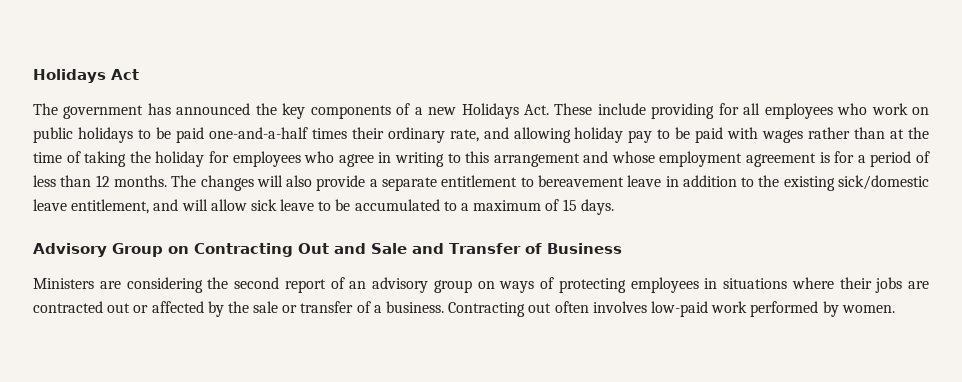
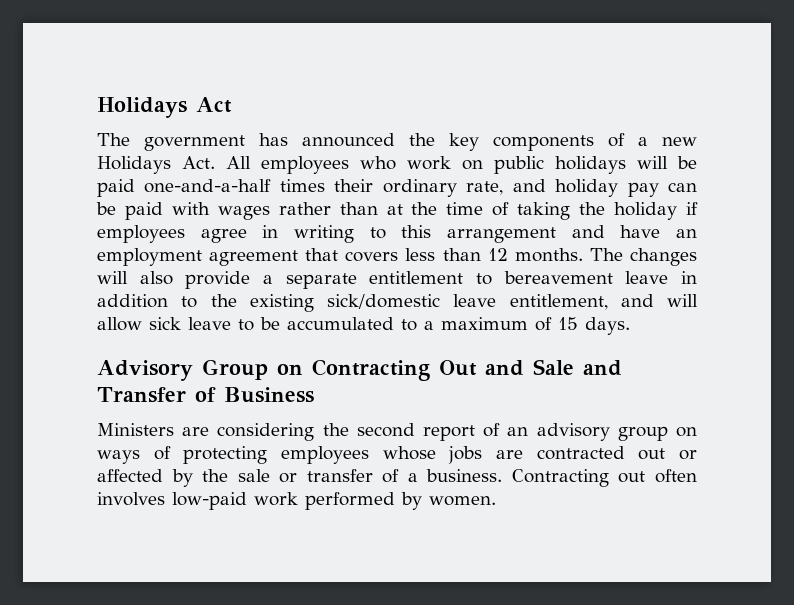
- The government has announced the key components of a new Holidays Act. These include providing for all employees who work on public holidays to be paid one-and-a-half times their ordinary rate, and allowing holiday pay to be paid with wages rather than at the time of taking the holiday for employees who agree in writing to this arrangement and whose employment agreement is for a period of less than 12 months.
+ The government has announced the key components of a new Holidays Act. All employees who work on public holidays will be paid one-and-a-half times their ordinary rate, and holiday pay can be paid with wages rather than at the time of taking the holiday if employees agree in writing to this arrangement and have an employment agreement that covers less than 12 months.
- Ministers are considering the second report of an advisory group on ways of protecting employees in situations where their jobs are contracted out or affected by the sale or transfer of a business.
+ Ministers are considering the second report of an advisory group on ways of protecting employees whose jobs are contracted out or affected by the sale or transfer of a business.

